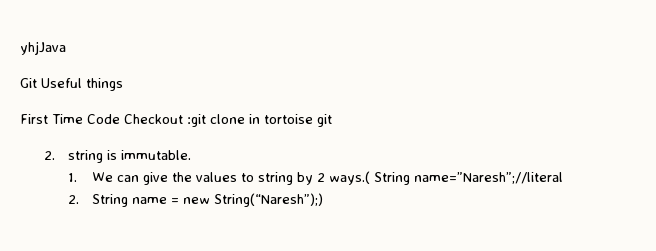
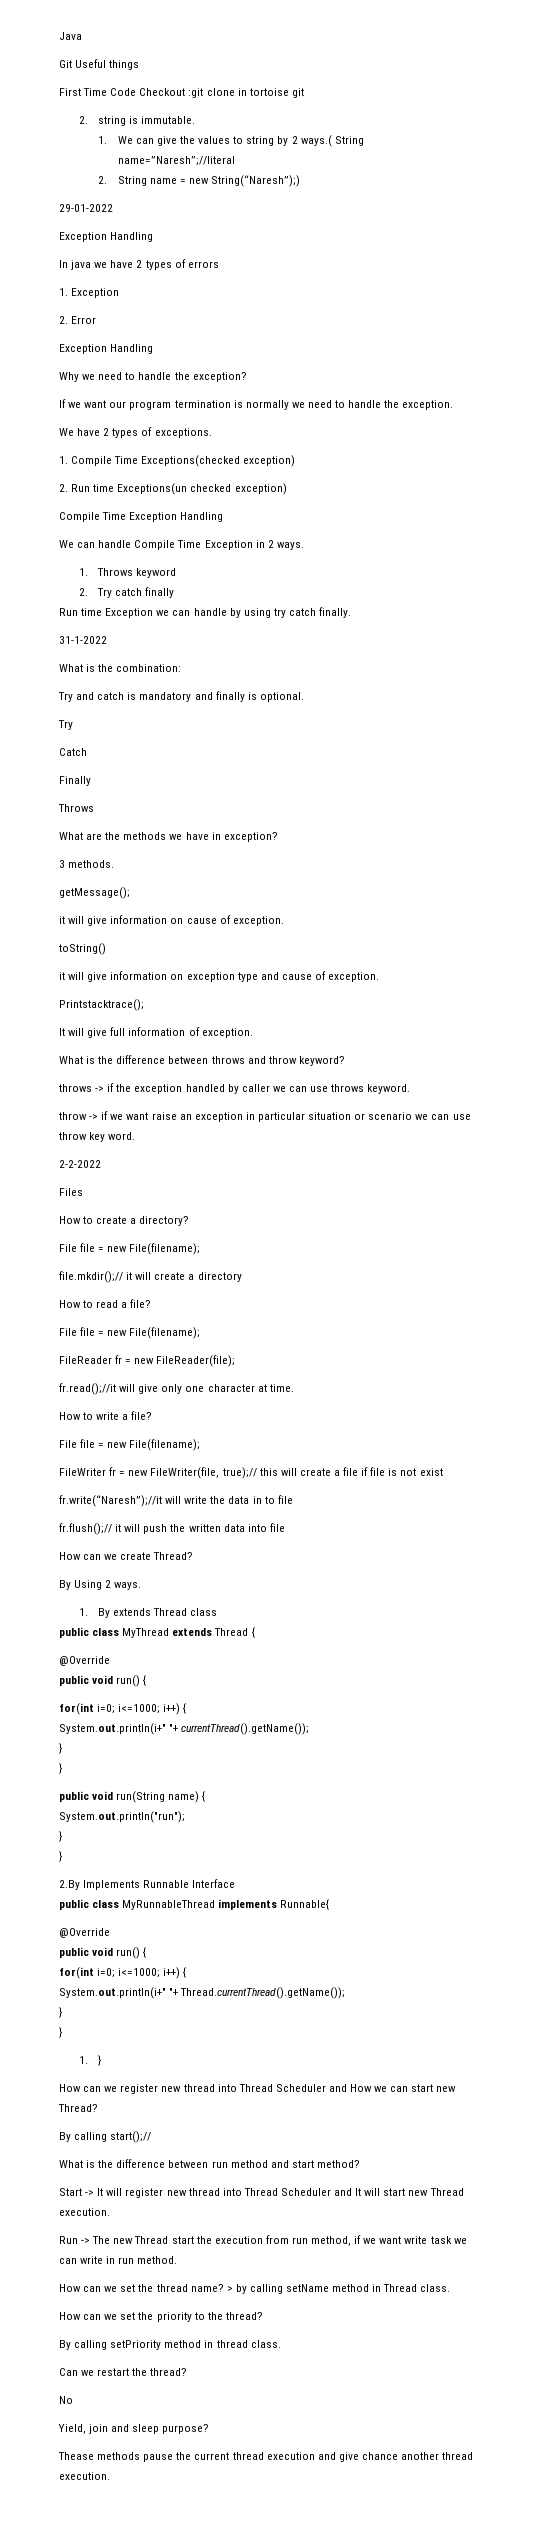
- yhjJava
+ Java
+ 29-01-2022
+ Exception Handling
+ In java we have 2 types of errors
+ 1. Exception
+ 2. Error
+ Exception Handling
+ Why we need to handle the exception?
+ If we want our program termination is normally we need to handle the exception.
+ We have 2 types of exceptions.
+ 1. Compile Time Exceptions(checked exception)
+ 2. Run time Exceptions(un checked exception)
+ Compile Time Exception Handling
+ We can handle Compile Time Exception in 2 ways.
+ 1. Throws keyword
+ 2. Try catch finally
+ Run time Exception we can handle by using try catch finally.
+ 31-1-2022
+ What is the combination:
+ Try and catch is mandatory and finally is optional.
+ Try
+ Catch
+ Finally
+ Throws
+ What are the methods we have in exception?
+ 3 methods.
+ getMessage();
+ it will give information on cause of exception.
+ toString()
+ it will give information on exception type and cause of exception.
+ Printstacktrace();
+ It will give full information of exception.
+ What is the difference between throws and throw keyword?
+ throws -> if the exception handled by caller we can use throws keyword.
+ throw -> if we want raise an exception in particular situation or scenario we can use throw key word.
+ 2-2-2022
+ Files
+ How to create a directory?
+ File file = new File(filename);
+ file.mkdir();// it will create a directory
+ How to read a file?
+ File file = new File(filename);
+ FileReader fr = new FileReader(file);
+ fr.read();//it will give only one character at time.
+ How to write a file?
+ File file = new File(filename);
+ FileWriter fr = new FileWriter(file, true);// this will create a file if file is not exist
+ fr.write(“Naresh”);//it will write the data in to file
+ fr.flush();// it will push the written data into file
+ How can we create Thread?
+ By Using 2 ways.
+ 1. By extends Thread class
+ public class MyThread extends Thread {
+ @Override
+ public void run() {
+ for(int i=0; i<=1000; i++) {
+ System.out.println(i+" "+ currentThread().getName());
+ }
+ }
+ public void run(String name) {
+ System.out.println("run");
+ }
+ }
+ 2.By Implements Runnable Interface
+ public class MyRunnableThread implements Runnable{
+ @Override
+ public void run() {
+ for(int i=0; i<=1000; i++) {
+ System.out.println(i+" "+ Thread.currentThread().getName());
+ }
+ }
+ 1. }
+ How can we register new thread into Thread Scheduler and How we can start new Thread?
+ By calling start();//
+ What is the difference between run method and start method?
+ Start -> It will register new thread into Thread Scheduler and It will start new Thread execution.
+ Run -> The new Thread start the execution from run method, if we want write task we can write in run method.
+ How can we set the thread name? > by calling setName method in Thread class.
+ How can we set the priority to the thread?
+ By calling setPriority method in thread class.
+ Can we restart the thread?
+ No
+ Yield, join and sleep purpose?
+ Thease methods pause the current thread execution and give chance another thread execution.

